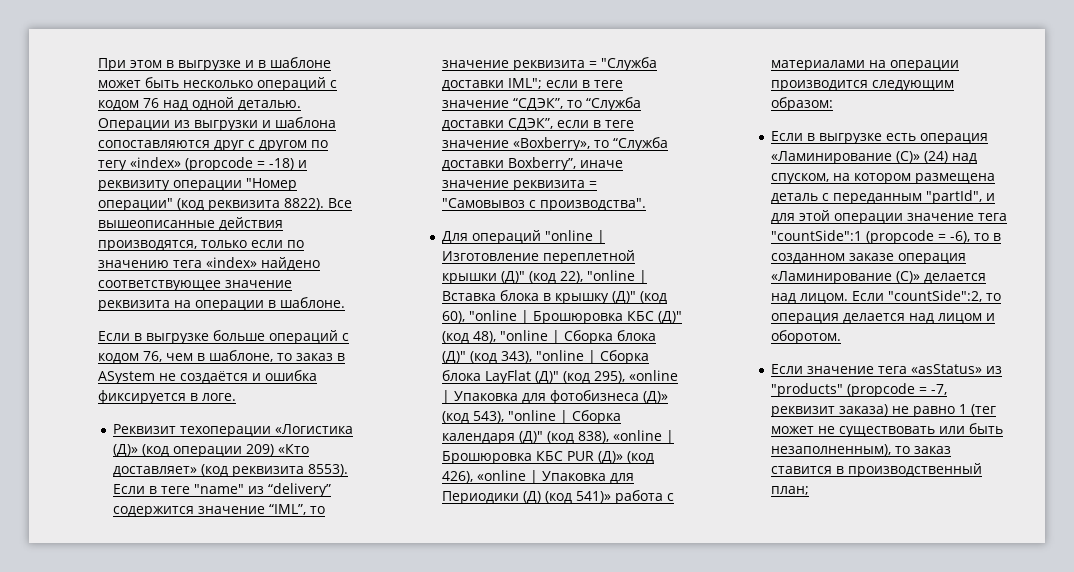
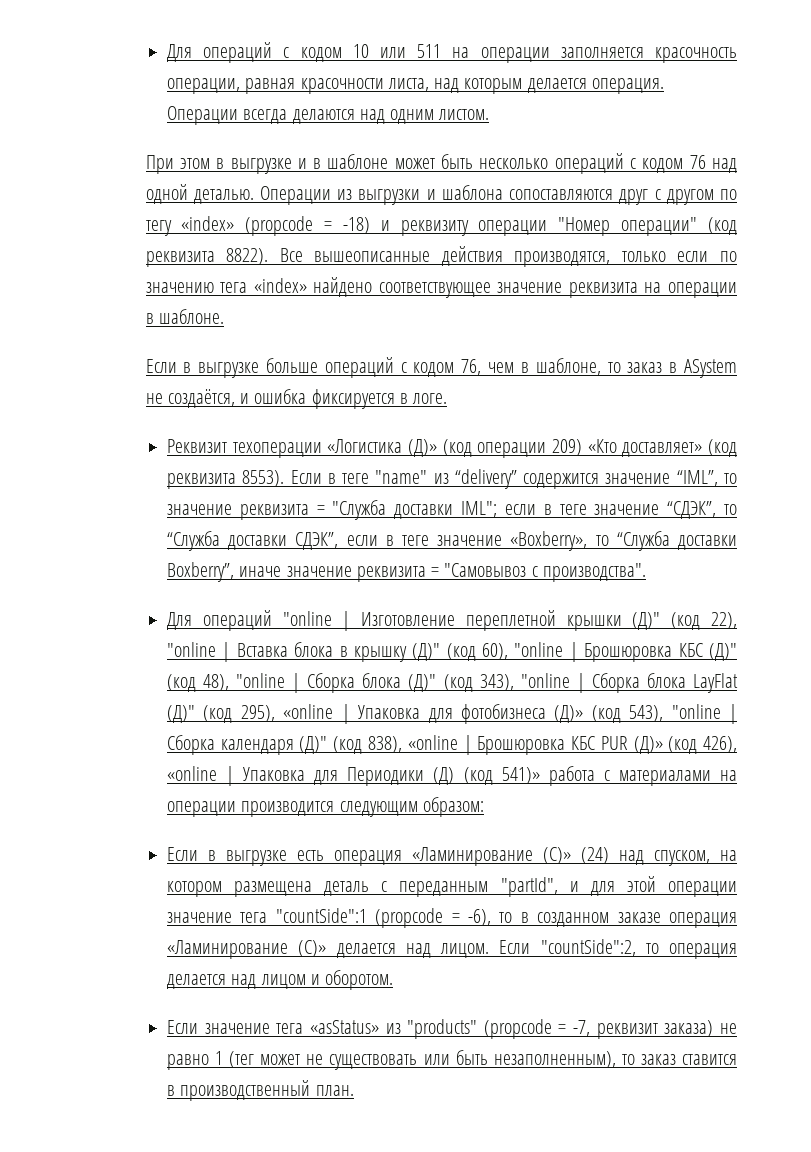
+ Для операций с кодом 10 или 511 на операции заполняется красочность операции, равная красочности листа, над которым делается операция. Операции всегда делаются над одним листом.
- Если в выгрузке больше операций с кодом 76, чем в шаблоне, то заказ в ASystem не создаётся и ошибка фиксируется в логе.
+ Если в выгрузке больше операций с кодом 76, чем в шаблоне, то заказ в ASystem не создаётся, и ошибка фиксируется в логе.
- Если значение тега «asStatus» из "products" (propcode = -7, реквизит заказа) не равно 1 (тег может не существовать или быть незаполненным), то заказ ставится в производственный план;
+ Если значение тега «asStatus» из "products" (propcode = -7, реквизит заказа) не равно 1 (тег может не существовать или быть незаполненным), то заказ ставится в производственный план.

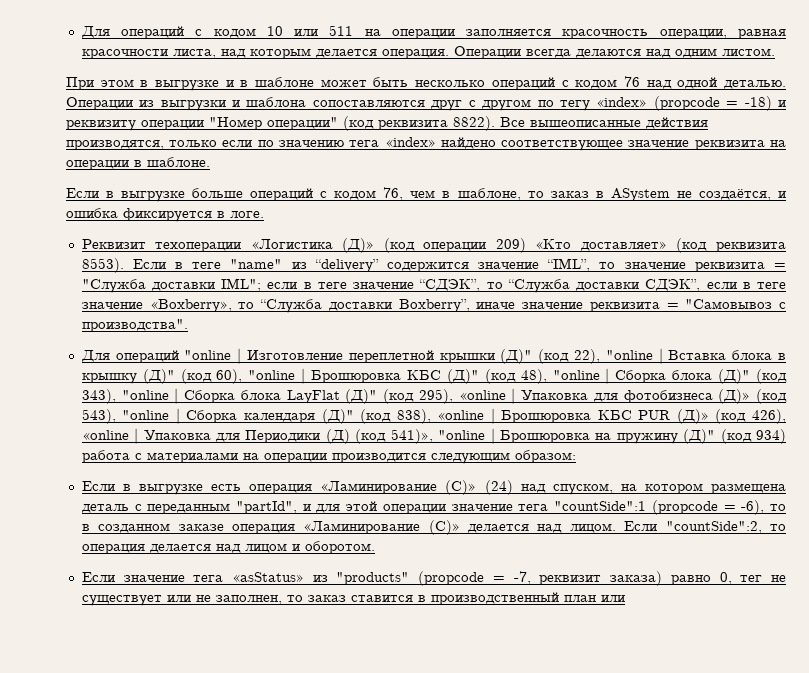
- Для операций "online | Изготовление переплетной крышки (Д)" (код 22), "online | Вставка блока в крышку (Д)" (код 60), "online | Брошюровка КБС (Д)" (код 48), "online | Сборка блока (Д)" (код 343), "online | Сборка блока LayFlat (Д)" (код 295), «online | Упаковка для фотобизнеса (Д)» (код 543), "online | Сборка календаря (Д)" (код 838), «online | Брошюровка КБС PUR (Д)» (код 426), «online | Упаковка для Периодики (Д) (код 541)» работа с материалами на операции производится следующим образом:
+ Для операций "online | Изготовление переплетной крышки (Д)" (код 22), "online | Вставка блока в крышку (Д)" (код 60), "online | Брошюровка КБС (Д)" (код 48), "online | Сборка блока (Д)" (код 343), "online | Сборка блока LayFlat (Д)" (код 295), «online | Упаковка для фотобизнеса (Д)» (код 543), "online | Сборка календаря (Д)" (код 838), «online | Брошюровка КБС PUR (Д)» (код 426), «online | Упаковка для Периодики (Д) (код 541)», "online | Брошюровка на пружину (Д)" (код 934) работа с материалами на операции производится следующим образом:
- Если значение тега «asStatus» из "products" (propcode = -7, реквизит заказа) не равно 1 (тег может не существовать или быть незаполненным), то заказ ставится в производственный план.
+ Если значение тега «asStatus» из "products" (propcode = -7, реквизит заказа) равно 0, тег не существует или не заполнен, то заказ ставится в производственный план или

